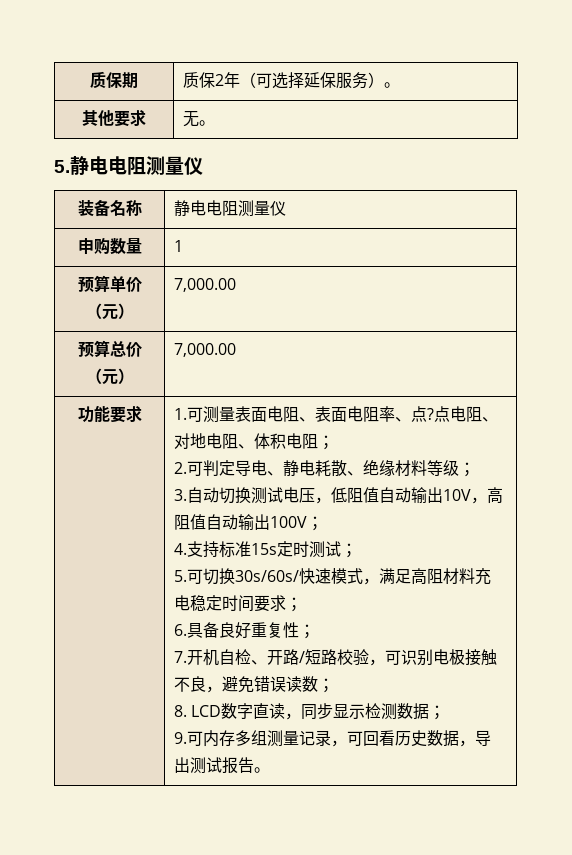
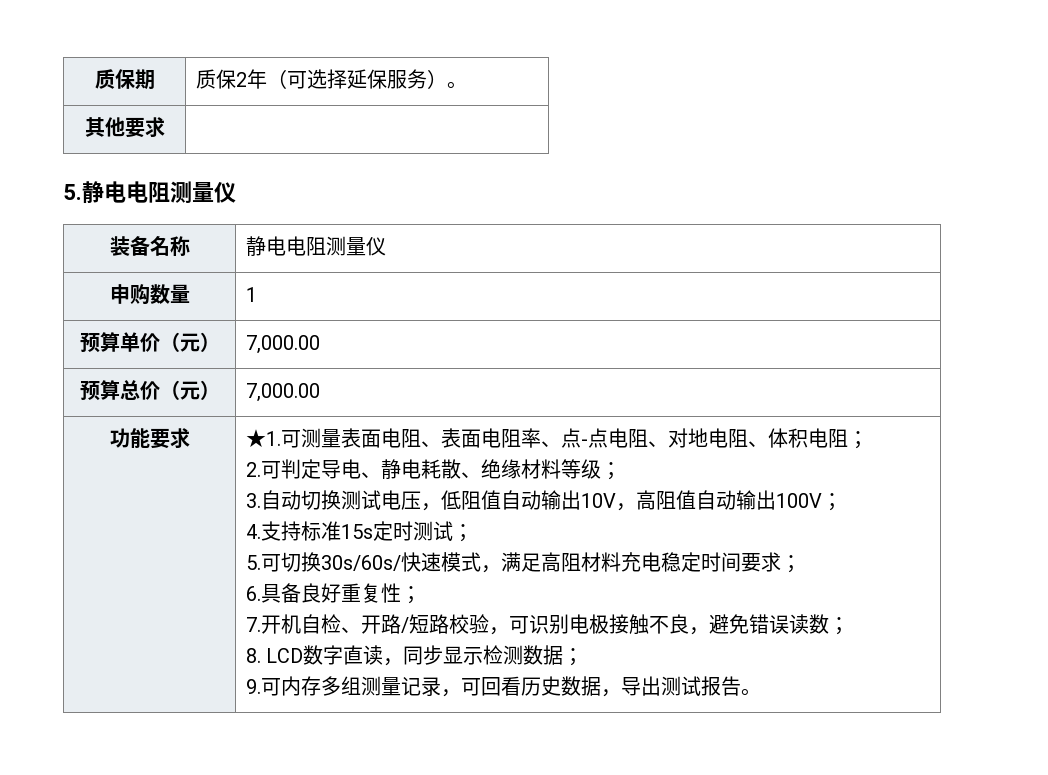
- 其他要求 | 无。
+ 其他要求 |
- 1.可测量表面电阻、表面电阻率、点?点电阻、对地电阻、体积电阻；
+ ★1.可测量表面电阻、表面电阻率、点-点电阻、对地电阻、体积电阻；

